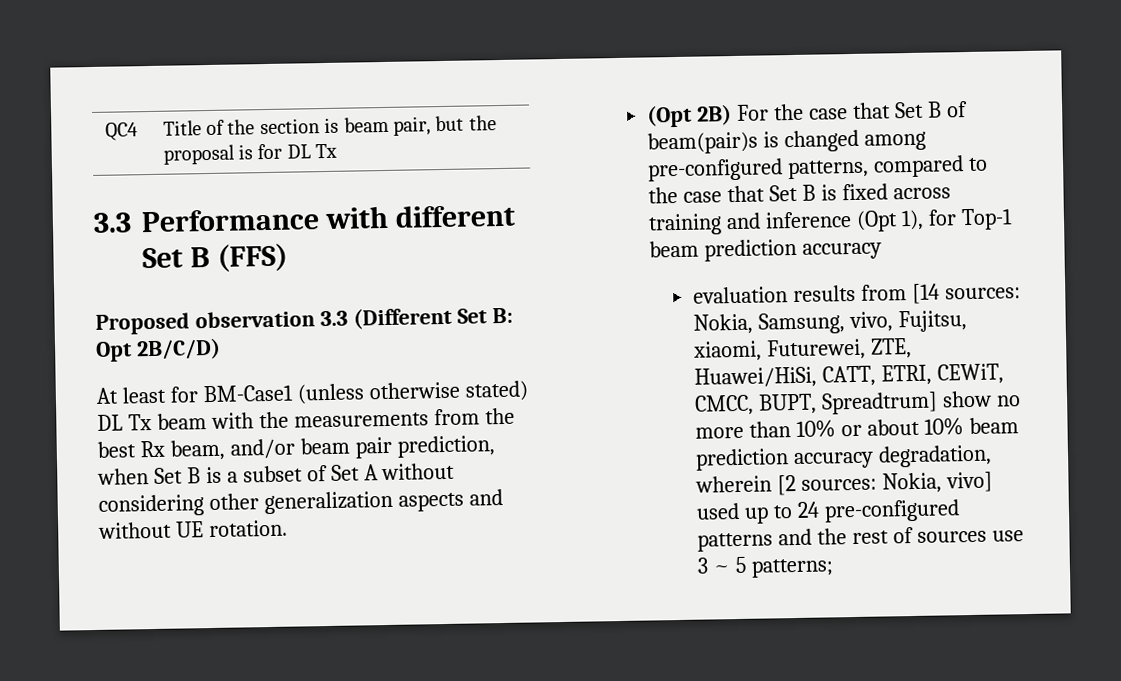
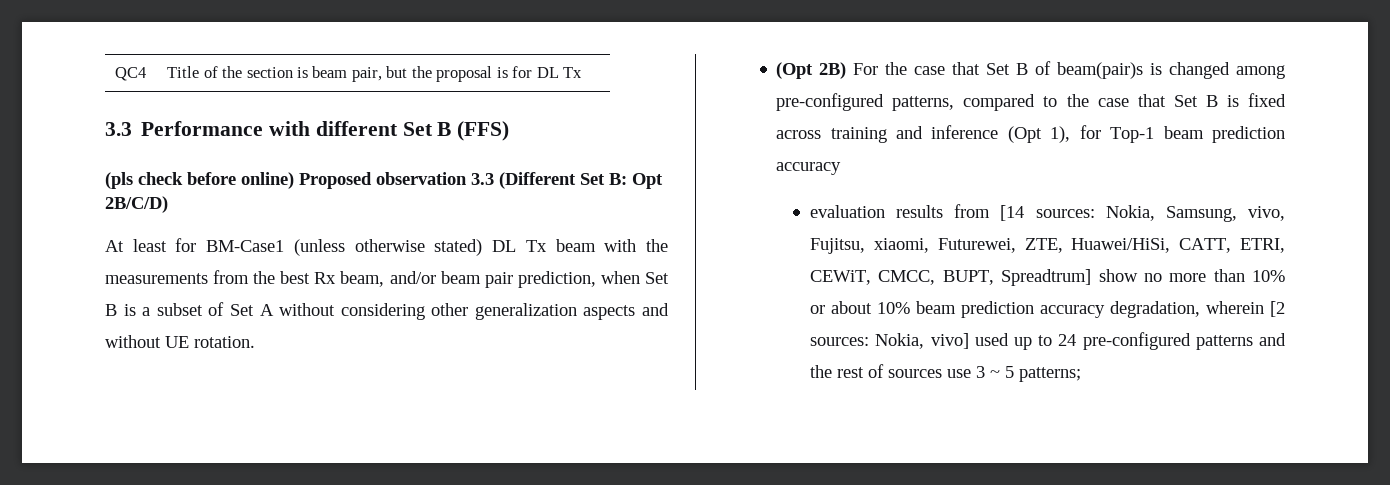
- Proposed observation 3.3 (Different Set B: Opt 2B/C/D)
+ (pls check before online) Proposed observation 3.3 (Different Set B: Opt 2B/C/D)

